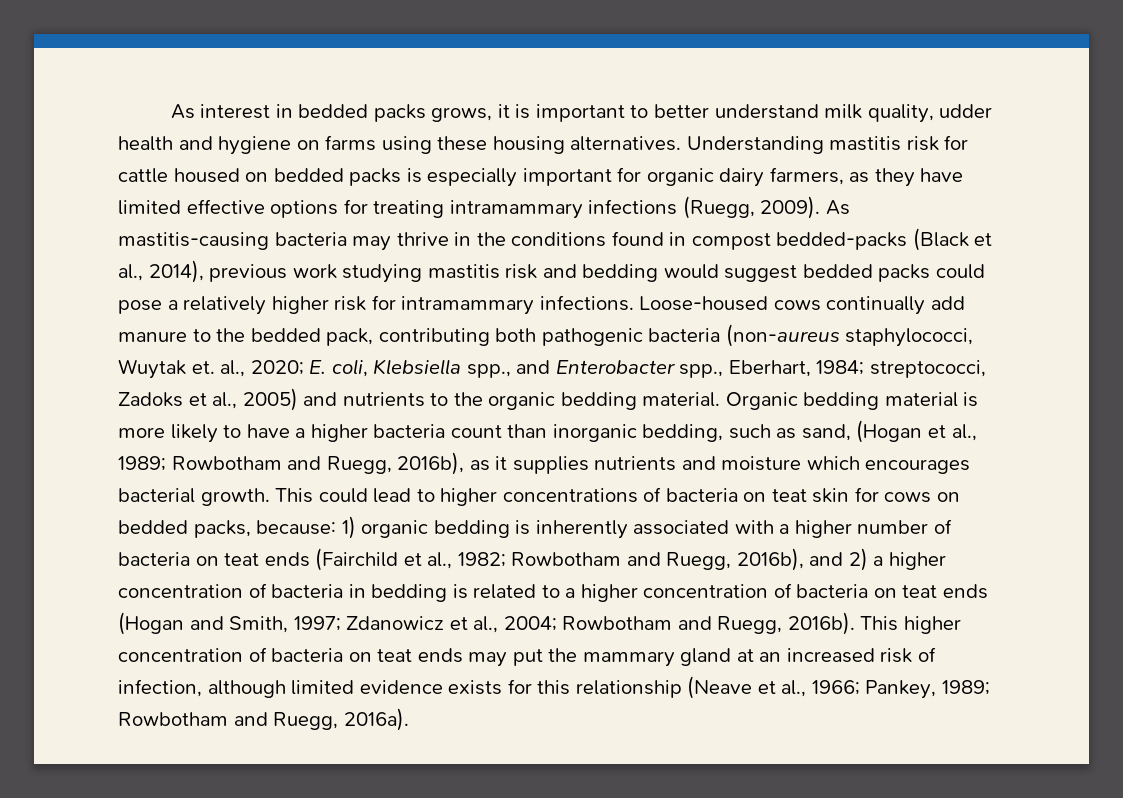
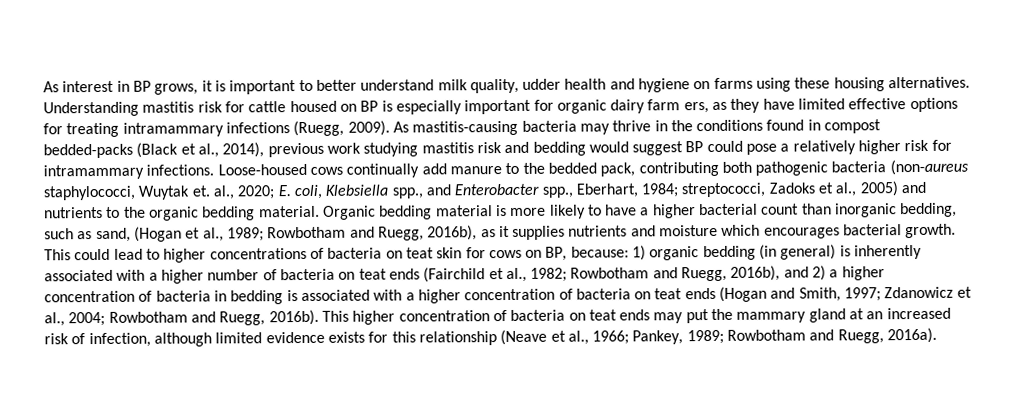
- As interest in bedded packs grows, it is important to better understand milk quality, udder health and hygiene on farms using these housing alternatives.
+ As interest in BP grows, it is important to better understand milk quality, udder health and hygiene on farms using these housing alternatives.
- Understanding mastitis risk for cattle housed on bedded packs is especially important for organic dairy farmers, as they have limited effective options for treating intramammary infections (Ruegg, 2009).
+ Understanding mastitis risk for cattle housed on BP is especially important for organic dairy farm ers, as they have limited effective options for treating intramammary infections (Ruegg, 2009).
- As mastitis-causing bacteria may thrive in the conditions found in compost bedded-packs (Black et al., 2014), previous work studying mastitis risk and bedding would suggest bedded packs could pose a relatively higher risk for intramammary infections.
+ As mastitis-causing bacteria may thrive in the conditions found in compost bedded-packs (Black et al., 2014), previous work studying mastitis risk and bedding would suggest BP could pose a relatively higher risk for intramammary infections.
- Organic bedding material is more likely to have a higher bacteria count than inorganic bedding, such as sand, (Hogan et al., 1989; Rowbotham and Ruegg, 2016b), as it supplies nutrients and moisture which encourages bacterial growth.
+ Organic bedding material is more likely to have a higher bacterial count than inorganic bedding, such as sand, (Hogan et al., 1989; Rowbotham and Ruegg, 2016b), as it supplies nutrients and moisture which encourages bacterial growth.
- This could lead to higher concentrations of bacteria on teat skin for cows on bedded packs, because:
+ This could lead to higher concentrations of bacteria on teat skin for cows on BP, because:
- 1) organic bedding is inherently associated with a higher number of bacteria on teat ends (Fairchild et al., 1982;
+ 1) organic bedding (in general) is inherently associated with a higher number of bacteria on teat ends (Fairchild et al., 1982;
- Rowbotham and Ruegg, 2016b), and 2) a higher concentration of bacteria in bedding is related to a higher concentration of bacteria on teat ends (Hogan and Smith, 1997;
+ Rowbotham and Ruegg, 2016b), and 2) a higher concentration of bacteria in bedding is associated with a higher concentration of bacteria on teat ends (Hogan and Smith, 1997;

